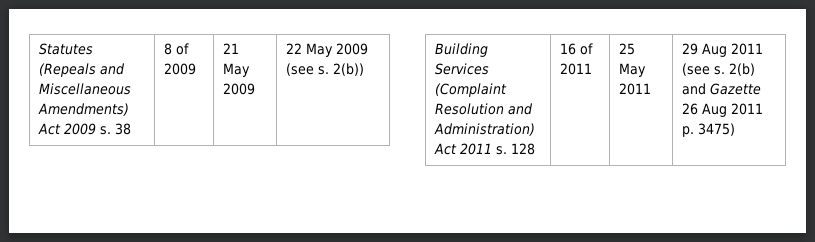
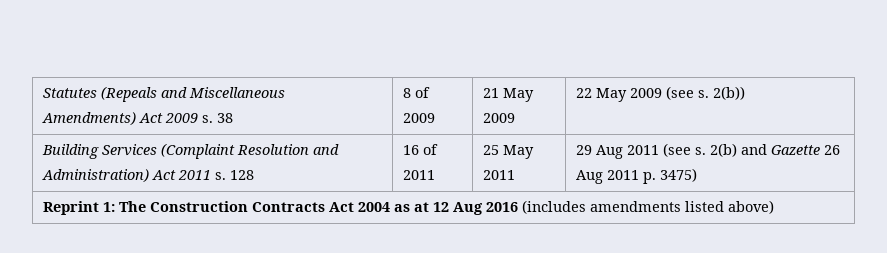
+ Reprint 1: The Construction Contracts Act 2004 as at 12 Aug 2016 (includes amendments listed above)

